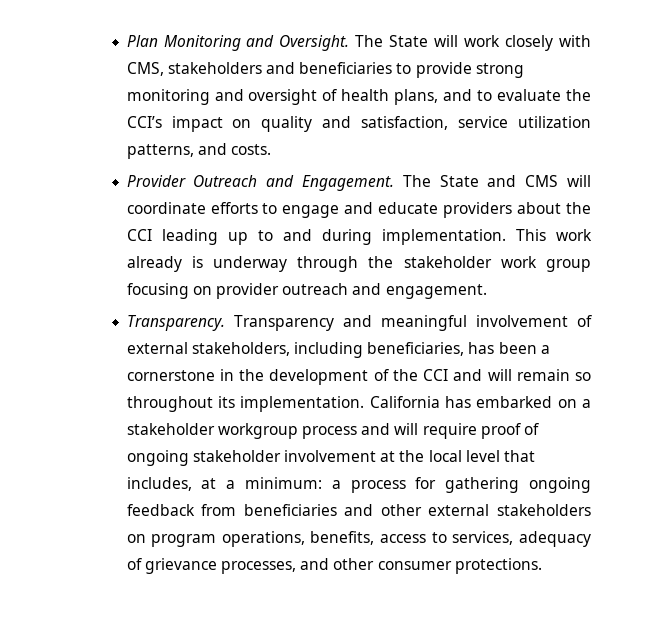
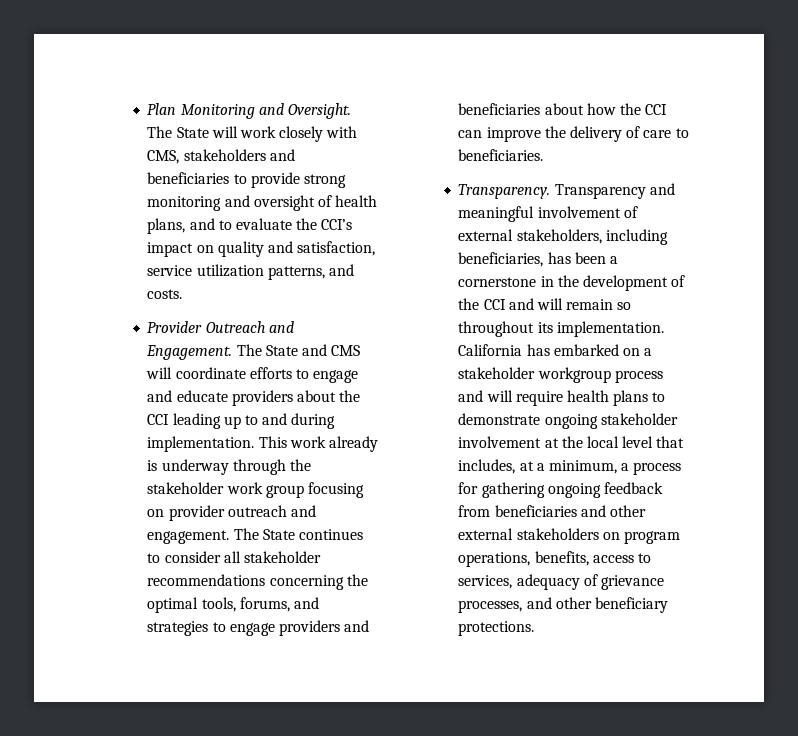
+ The State continues to consider all stakeholder recommendations concerning the optimal tools, forums, and strategies to engage providers and beneficiaries about how the CCI can improve the delivery of care to beneficiaries.
- California has embarked on a stakeholder workgroup process and will require proof of ongoing stakeholder involvement at the local level that includes, at a minimum: a process for gathering ongoing feedback from beneficiaries and other external stakeholders on program operations, benefits, access to services, adequacy of grievance processes, and other consumer protections.
+ California has embarked on a stakeholder workgroup process and will require health plans to demonstrate ongoing stakeholder involvement at the local level that includes, at a minimum, a process for gathering ongoing feedback from beneficiaries and other external stakeholders on program operations, benefits, access to services, adequacy of grievance processes, and other beneficiary protections.

